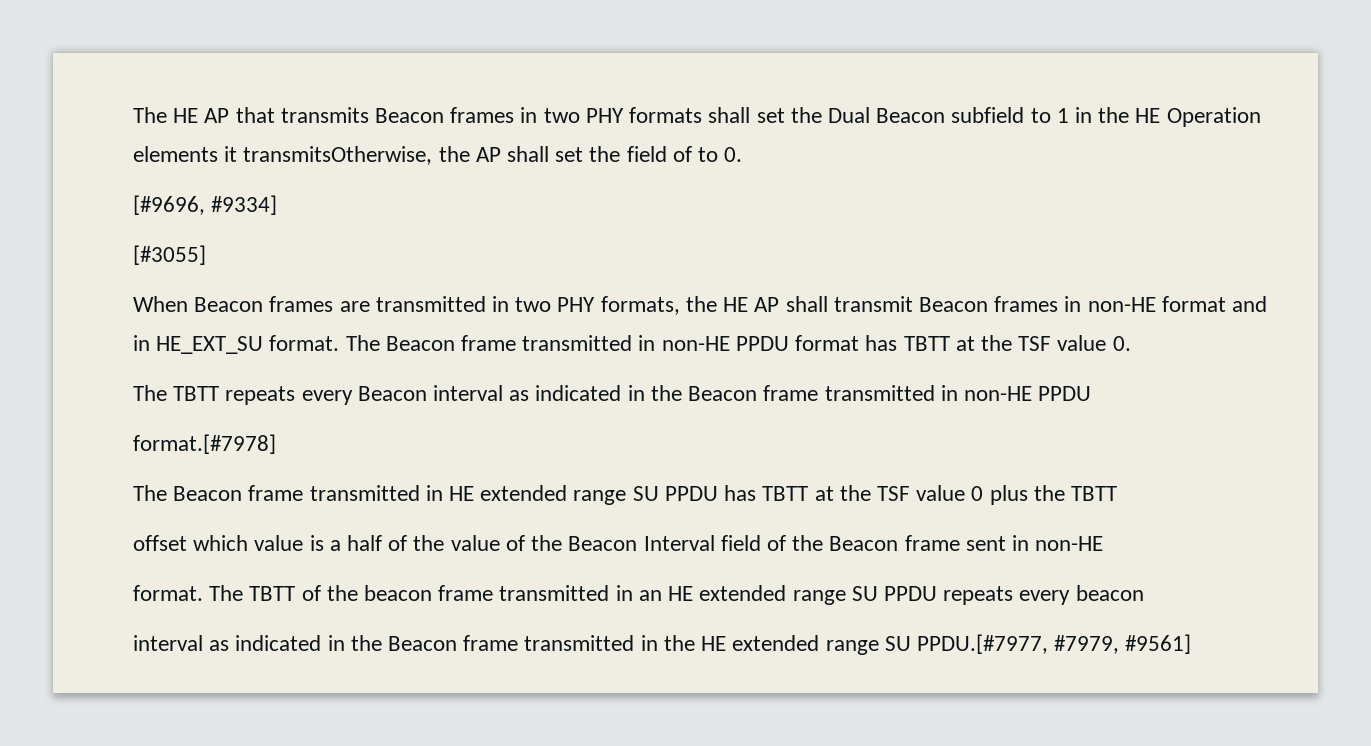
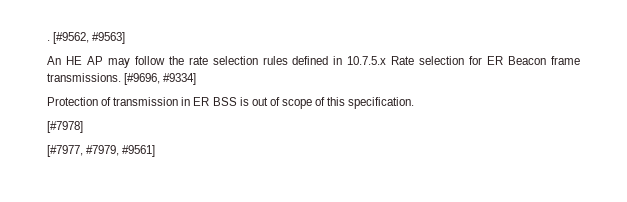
- The HE AP that transmits Beacon frames in two PHY formats shall set the Dual Beacon subfield to 1 in the HE Operation elements it transmitsOtherwise, the AP shall set the field of to 0.
- [#9696, #9334]
- [#3055]
- When Beacon frames are transmitted in two PHY formats, the HE AP shall transmit Beacon frames in non-HE format and in HE_EXT_SU format. The Beacon frame transmitted in non-HE PPDU format has TBTT at the TSF value 0.
- The TBTT repeats every Beacon interval as indicated in the Beacon frame transmitted in non-HE PPDU
- format.[#7978]
- The Beacon frame transmitted in HE extended range SU PPDU has TBTT at the TSF value 0 plus the TBTT
- offset which value is a half of the value of the Beacon Interval field of the Beacon frame sent in non-HE
- format. The TBTT of the beacon frame transmitted in an HE extended range SU PPDU repeats every beacon
- interval as indicated in the Beacon frame transmitted in the HE extended range SU PPDU.[#7977, #7979, #9561]
+ . [#9562, #9563]
+ An HE AP may follow the rate selection rules defined in 10.7.5.x Rate selection for ER Beacon frame transmissions. [#9696, #9334]
+ Protection of transmission in ER BSS is out of scope of this specification.
+ [#7978]
+ [#7977, #7979, #9561]

